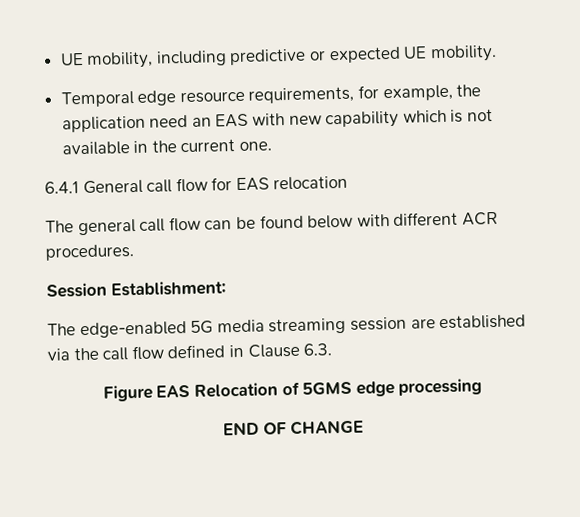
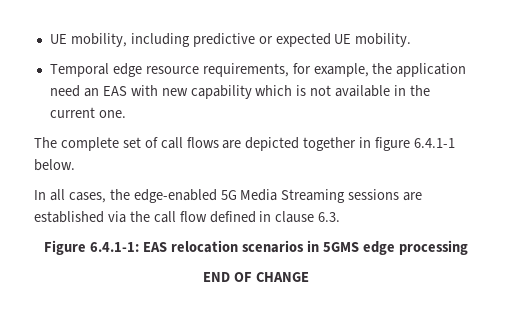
- 6.4.1 General call flow for EAS relocation
- The general call flow can be found below with different ACR procedures.
- Session Establishment:
- The edge-enabled 5G media streaming session are established via the call flow defined in Clause 6.3.
+ The complete set of call flows are depicted together in figure 6.4.1-1 below.
+ In all cases, the edge-enabled 5G Media Streaming sessions are established via the call flow defined in clause 6.3.
- Figure EAS Relocation of 5GMS edge processing
+ Figure 6.4.1-1: EAS relocation scenarios in 5GMS edge processing

